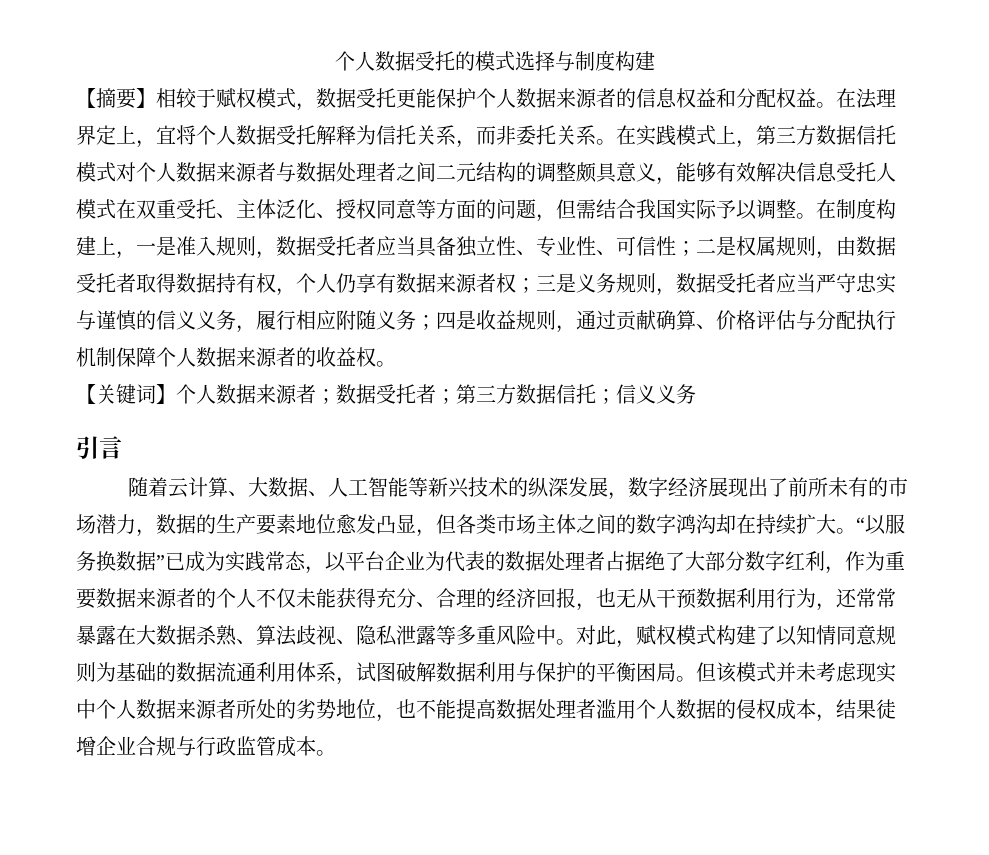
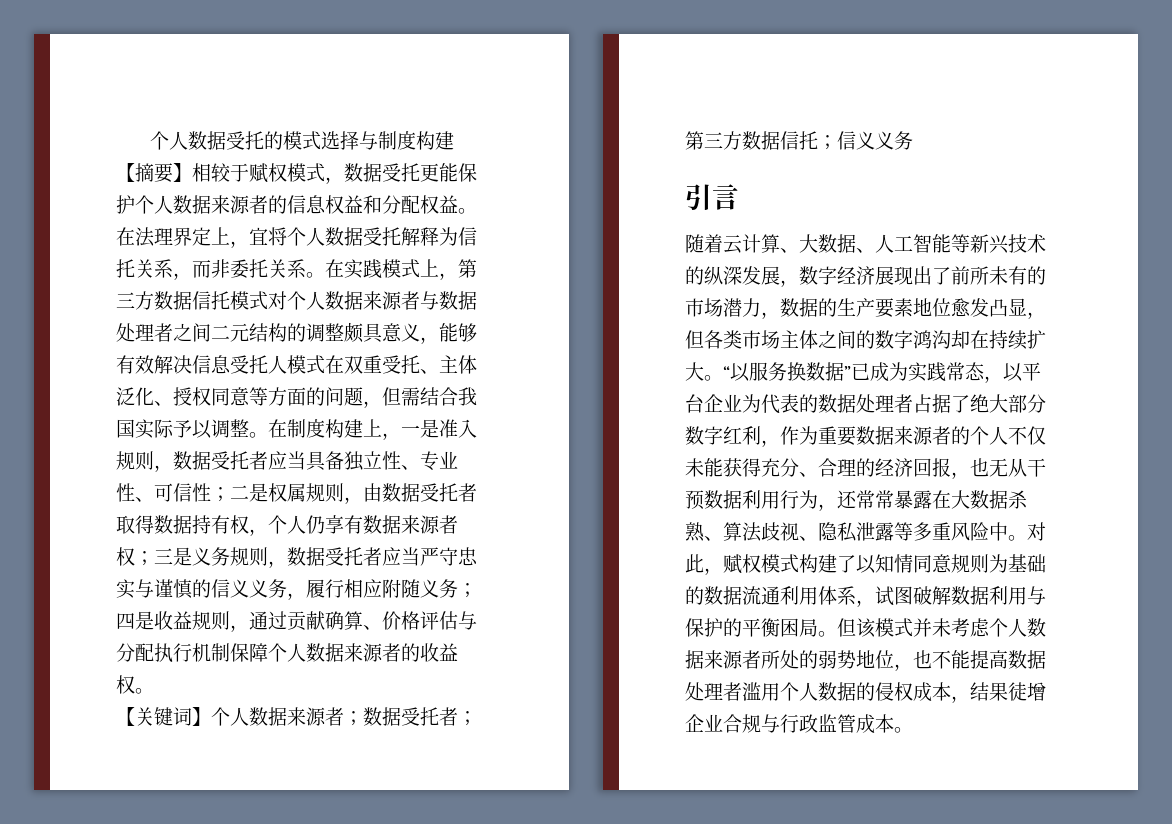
- “以服务换数据”已成为实践常态，以平台企业为代表的数据处理者占据绝了大部分数字红利，作为重要数据来源者的个人不仅未能获得充分、合理的经济回报，也无从干预数据利用行为，还常常暴露在大数据杀熟、算法歧视、隐私泄露等多重风险中。
+ “以服务换数据”已成为实践常态，以平台企业为代表的数据处理者占据了绝大部分数字红利，作为重要数据来源者的个人不仅未能获得充分、合理的经济回报，也无从干预数据利用行为，还常常暴露在大数据杀熟、算法歧视、隐私泄露等多重风险中。
- 但该模式并未考虑现实中个人数据来源者所处的劣势地位，也不能提高数据处理者滥用个人数据的侵权成本，结果徒增企业合规与行政监管成本。
+ 但该模式并未考虑个人数据来源者所处的弱势地位，也不能提高数据处理者滥用个人数据的侵权成本，结果徒增企业合规与行政监管成本。

